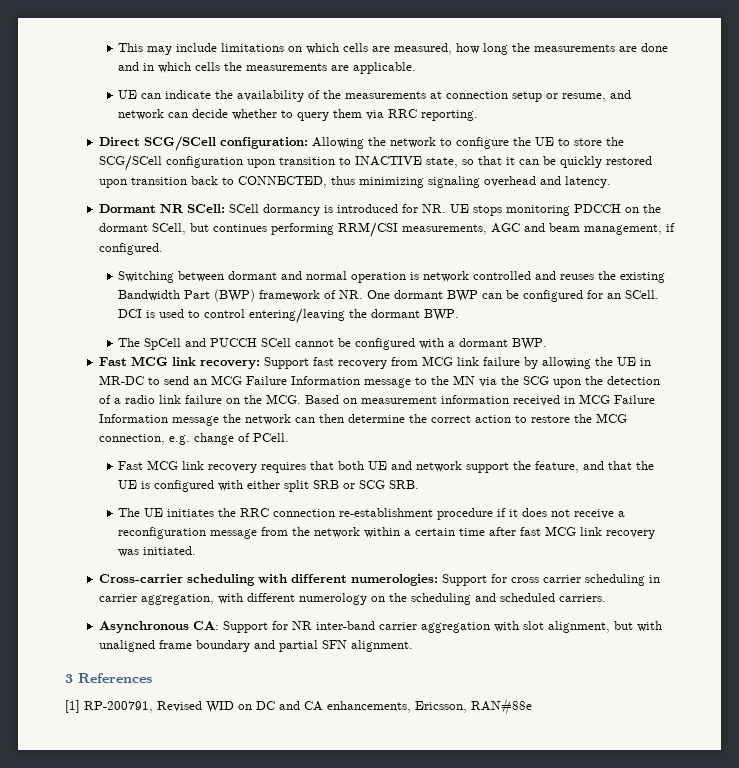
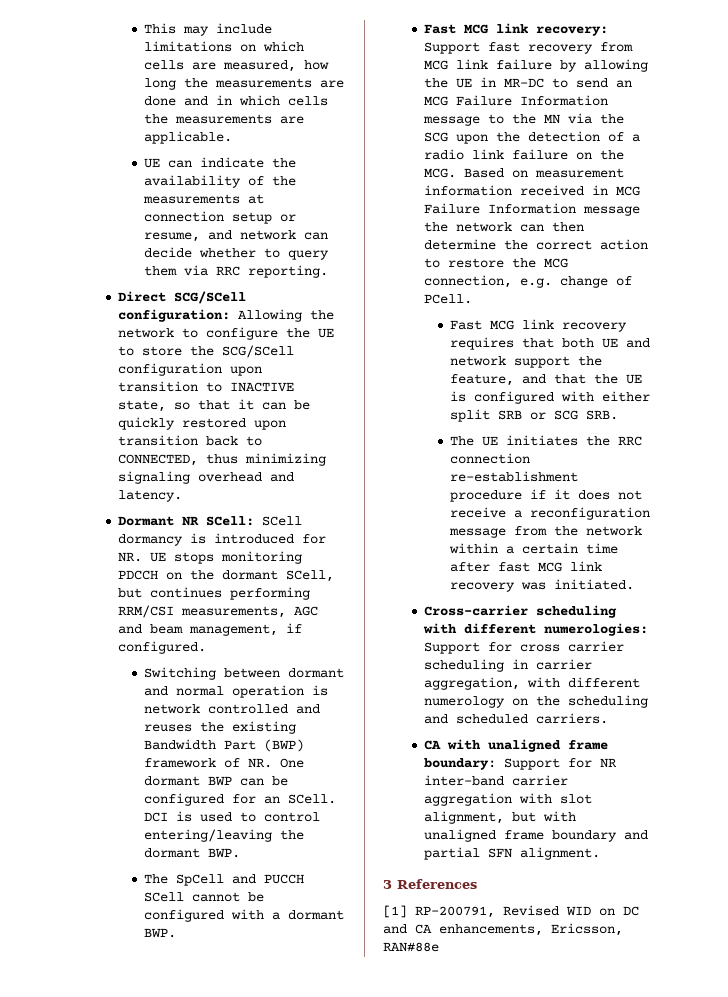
- Asynchronous CA: Support for NR inter-band carrier aggregation with slot alignment, but with unaligned frame boundary and partial SFN alignment.
+ CA with unaligned frame boundary: Support for NR inter-band carrier aggregation with slot alignment, but with unaligned frame boundary and partial SFN alignment.

